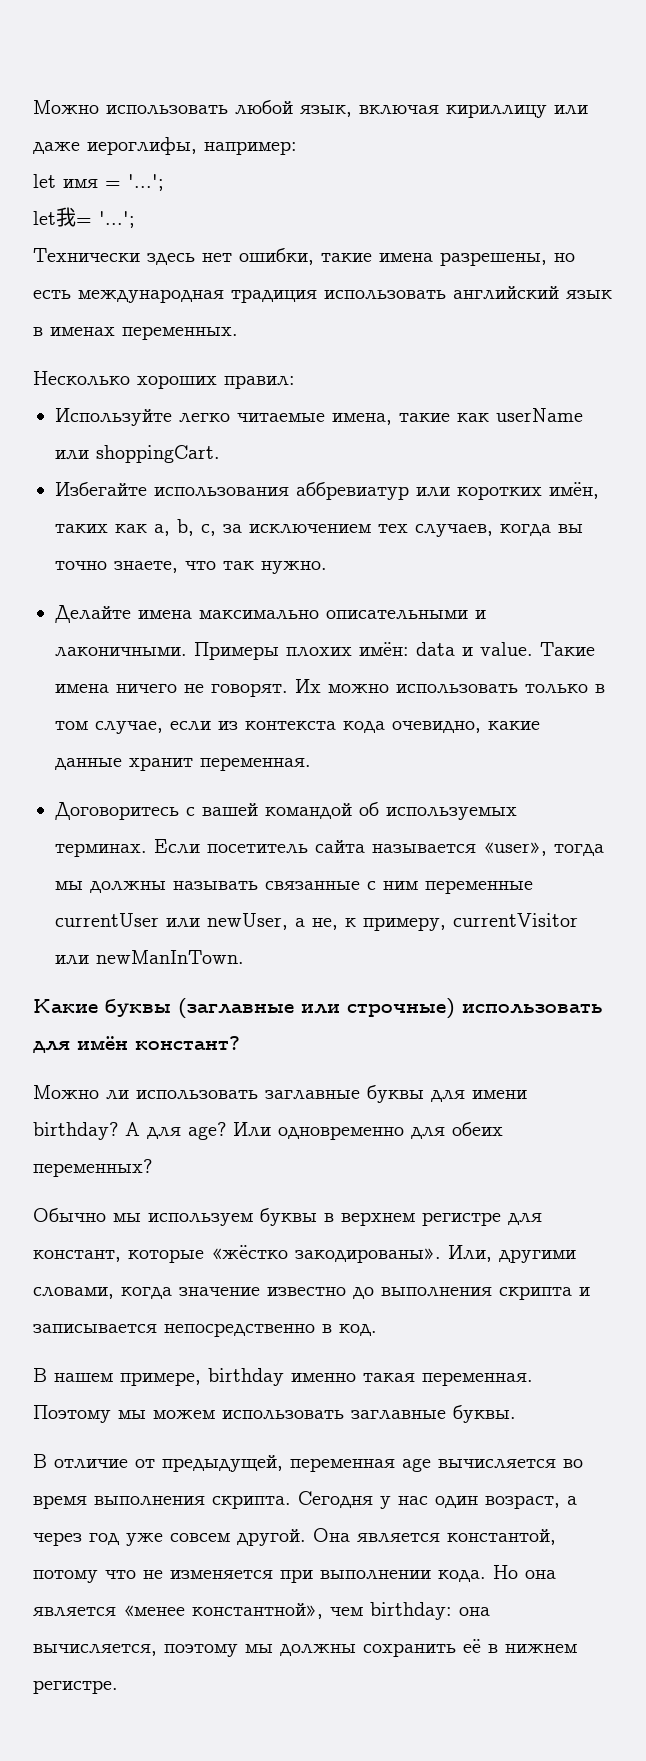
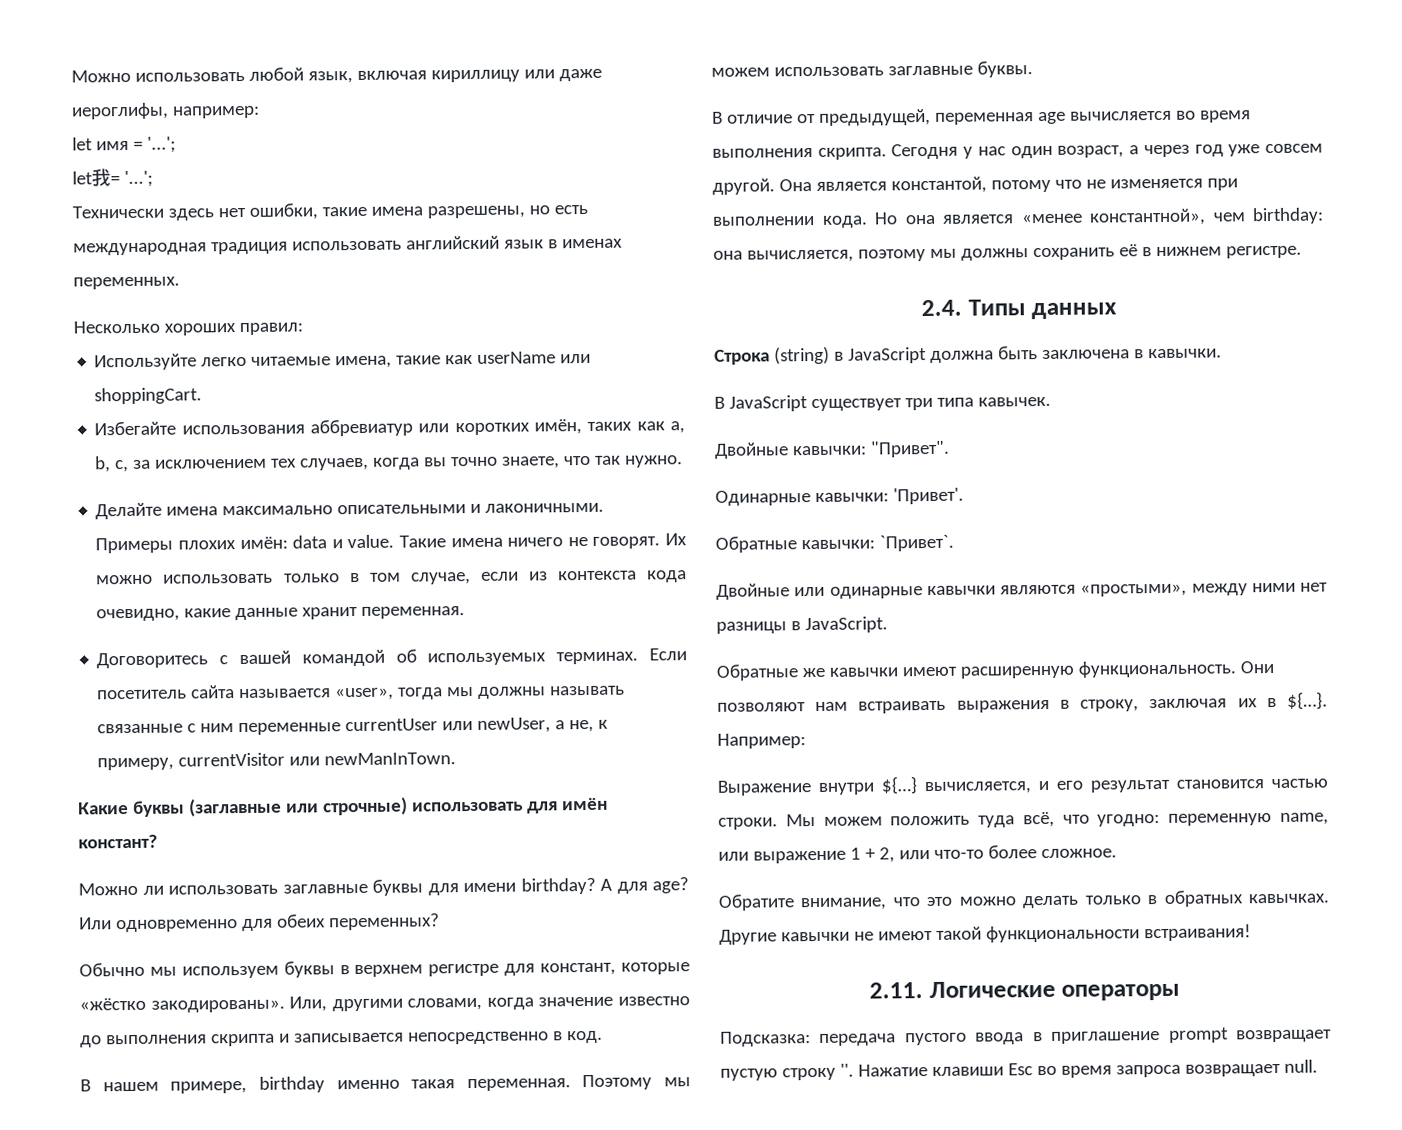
+ 2.4. Типы данных
+ Строка (string) в JavaScript должна быть заключена в кавычки.
+ В JavaScript существует три типа кавычек.
+ Двойные кавычки: "Привет".
+ Одинарные кавычки: 'Привет'.
+ Обратные кавычки: `Привет`.
+ Двойные или одинарные кавычки являются «простыми», между ними нет разницы в JavaScript.
+ Обратные же кавычки имеют расширенную функциональность. Они позволяют нам встраивать выражения в строку, заключая их в ${…}. Например:
+ Выражение внутри ${…} вычисляется, и его результат становится частью строки. Мы можем положить туда всё, что угодно: переменную name, или выражение 1 + 2, или что-то более сложное.
+ Обратите внимание, что это можно делать только в обратных кавычках. Другие кавычки не имеют такой функциональности встраивания!
+ 2.11. Логические операторы
+ Подсказка: передача пустого ввода в приглашение prompt возвращает пустую строку ''. Нажатие клавиши Esc во время запроса возвращает null.

